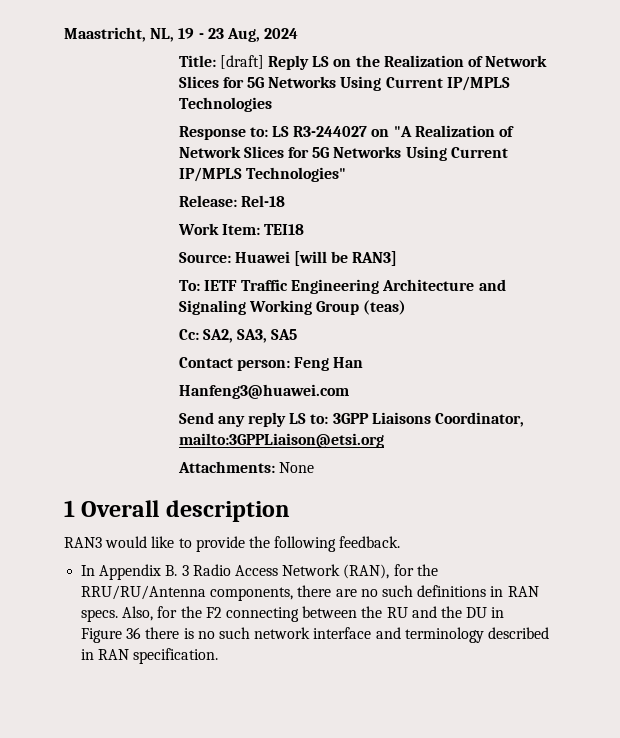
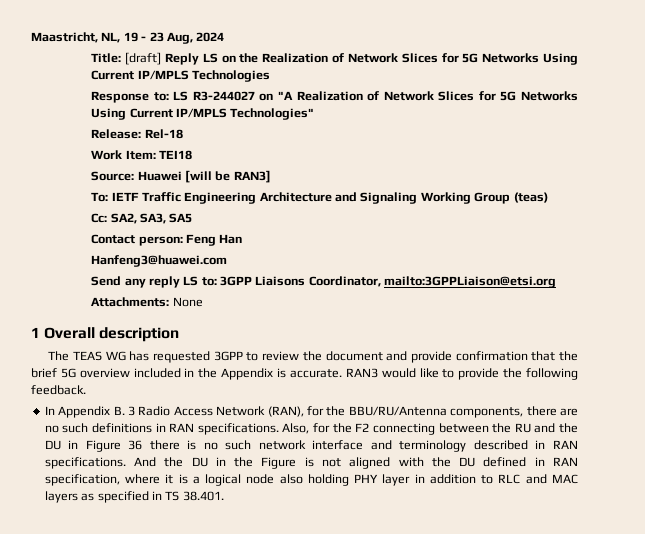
+ The TEAS WG has requested 3GPP to review the document and provide confirmation that the brief 5G overview included in the Appendix is accurate.
- In Appendix B. 3 Radio Access Network (RAN), for the RRU/RU/Antenna components, there are no such definitions in RAN specs.
+ In Appendix B. 3 Radio Access Network (RAN), for the BBU/RU/Antenna components, there are no such definitions in RAN specifications.
- Also, for the F2 connecting between the RU and the DU in Figure 36 there is no such network interface and terminology described in RAN specification.
+ Also, for the F2 connecting between the RU and the DU in Figure 36 there is no such network interface and terminology described in RAN specifications. And the DU in the Figure is not aligned with the DU defined in RAN specification, where it is a logical node also holding PHY layer in addition to RLC and MAC layers as specified in TS 38.401.

